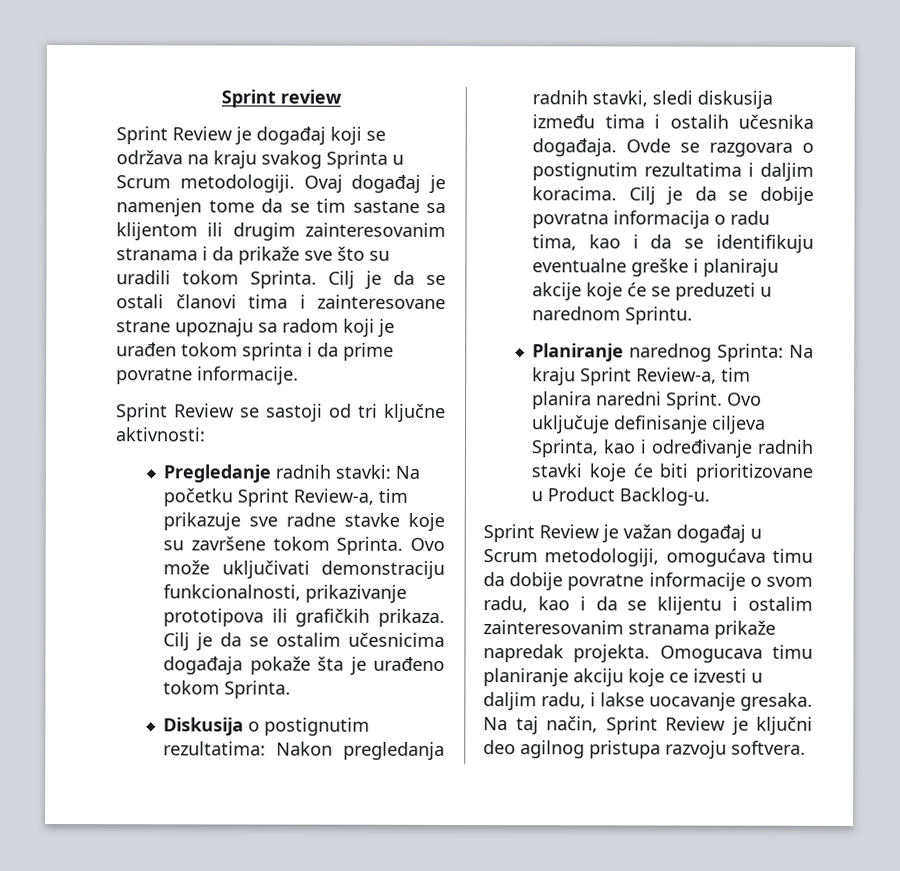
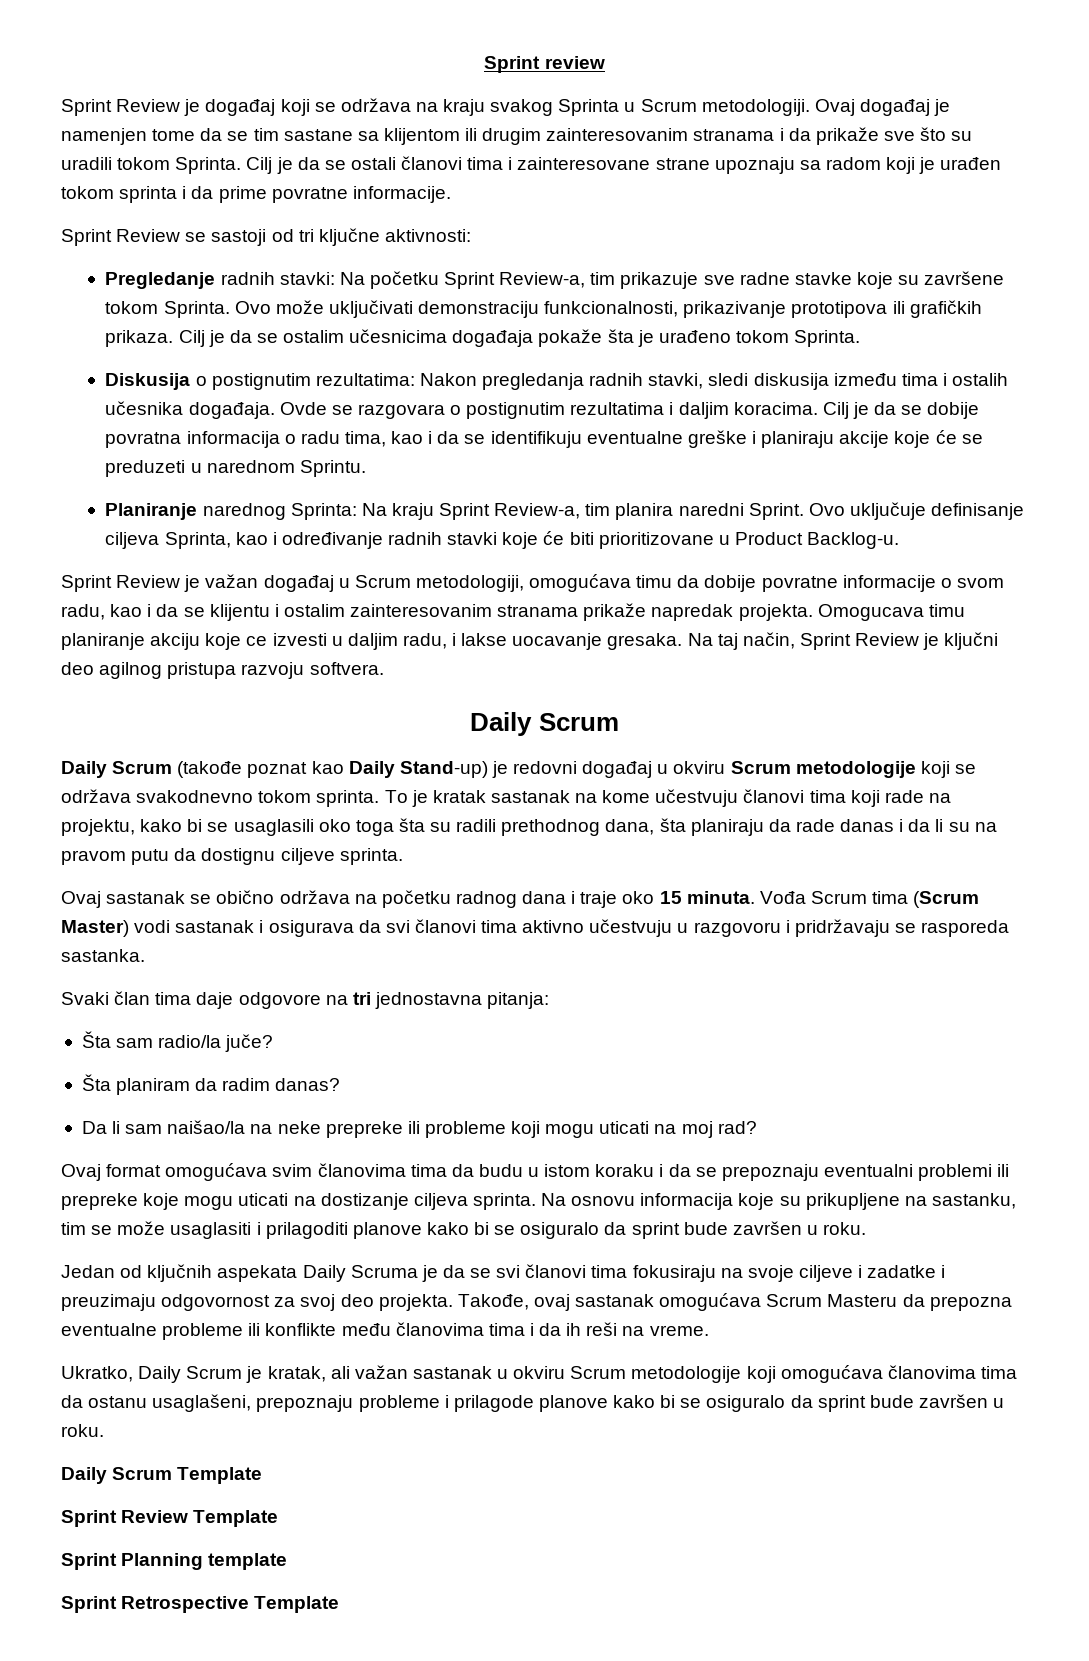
  Na taj način, Sprint Review je ključni deo agilnog pristupa razvoju softvera.
+ Daily Scrum
+ Daily Scrum (takođe poznat kao Daily Stand-up) je redovni događaj u okviru Scrum metodologije koji se održava svakodnevno tokom sprinta. To je kratak sastanak na kome učestvuju članovi tima koji rade na projektu, kako bi se usaglasili oko toga šta su radili prethodnog dana, šta planiraju da rade danas i da li su na pravom putu da dostignu ciljeve sprinta.
+ Ovaj sastanak se obično održava na početku radnog dana i traje oko 15 minuta. Vođa Scrum tima (Scrum Master) vodi sastanak i osigurava da svi članovi tima aktivno učestvuju u razgovoru i pridržavaju se rasporeda sastanka.
+ Svaki član tima daje odgovore na tri jednostavna pitanja:
+ Šta sam radio/la juče?
+ Šta planiram da radim danas?
+ Da li sam naišao/la na neke prepreke ili probleme koji mogu uticati na moj rad?
+ Ovaj format omogućava svim članovima tima da budu u istom koraku i da se prepoznaju eventualni problemi ili prepreke koje mogu uticati na dostizanje ciljeva sprinta. Na osnovu informacija koje su prikupljene na sastanku, tim se može usaglasiti i prilagoditi planove kako bi se osiguralo da sprint bude završen u roku.
+ Jedan od ključnih aspekata Daily Scruma je da se svi članovi tima fokusiraju na svoje ciljeve i zadatke i preuzimaju odgovornost za svoj deo projekta. Takođe, ovaj sastanak omogućava Scrum Masteru da prepozna eventualne probleme ili konflikte među članovima tima i da ih reši na vreme.
+ Ukratko, Daily Scrum je kratak, ali važan sastanak u okviru Scrum metodologije koji omogućava članovima tima da ostanu usaglašeni, prepoznaju probleme i prilagode planove kako bi se osiguralo da sprint bude završen u roku.
+ Daily Scrum Template
+ Sprint Review Template
+ Sprint Planning template
+ Sprint Retrospective Template

